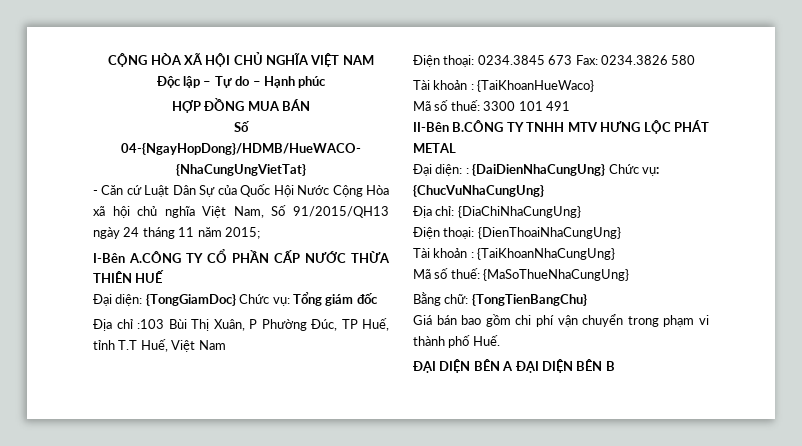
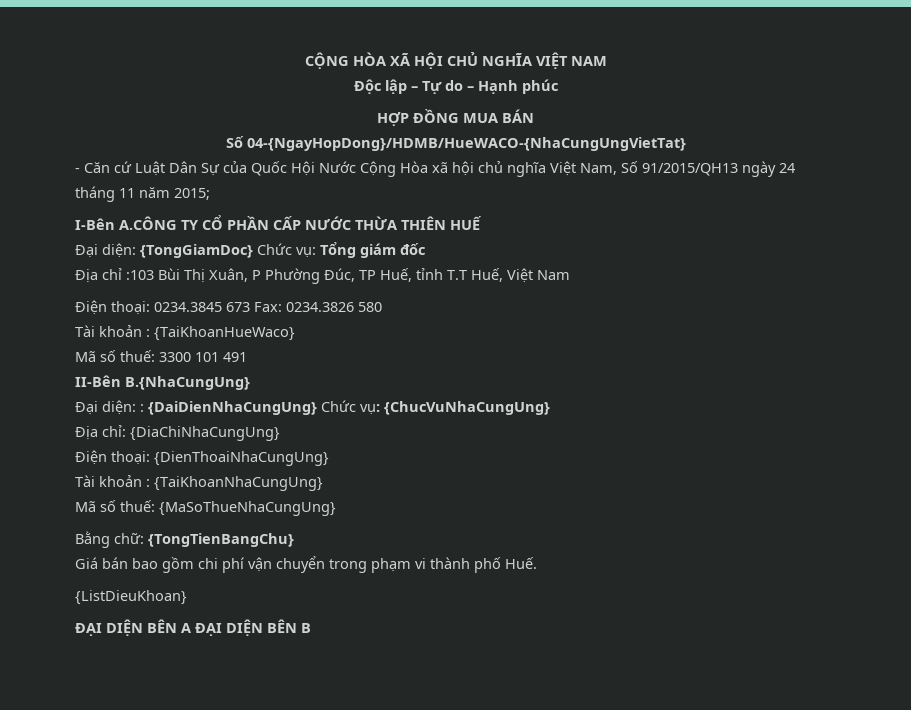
- II-Bên B.CÔNG TY TNHH MTV HƯNG LỘC PHÁT METAL
+ II-Bên B.{NhaCungUng}
+ {ListDieuKhoan}

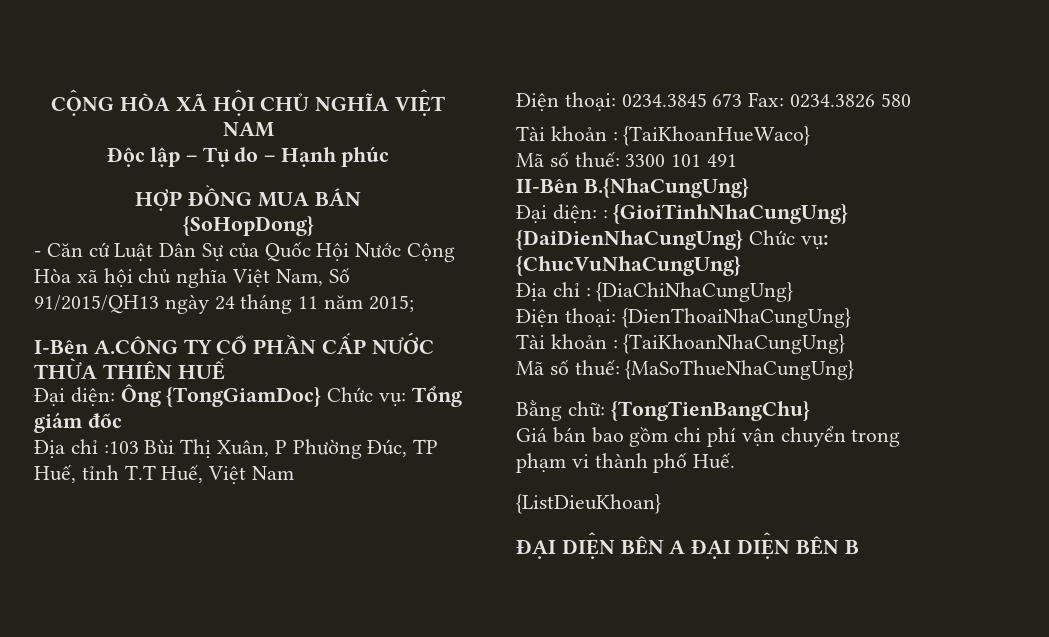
- Số 04-{NgayHopDong}/HDMB/HueWACO-{NhaCungUngVietTat}
+ {SoHopDong}
- Đại diện: {TongGiamDoc} Chức vụ: Tổng giám đốc
+ Đại diện: Ông {TongGiamDoc} Chức vụ: Tổng giám đốc
- Đại diện: : {DaiDienNhaCungUng} Chức vụ: {ChucVuNhaCungUng}
+ Đại diện: : {GioiTinhNhaCungUng} {DaiDienNhaCungUng} Chức vụ: {ChucVuNhaCungUng}
- Địa chỉ: {DiaChiNhaCungUng}
+ Địa chỉ : {DiaChiNhaCungUng}

